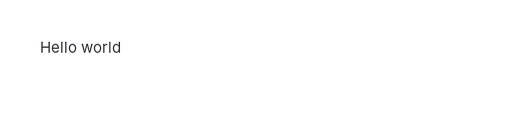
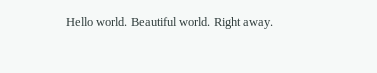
- Hello world
+ Hello world. Beautiful world. Right away.

